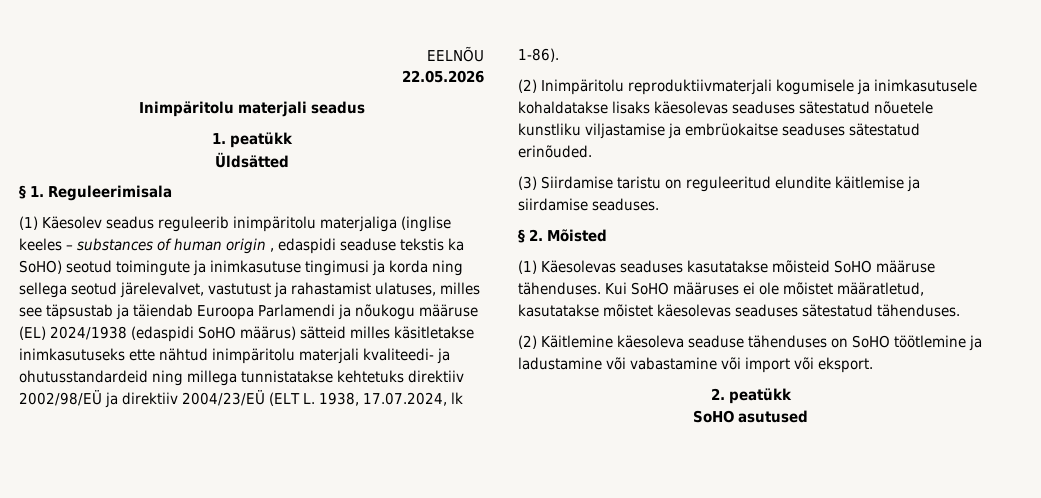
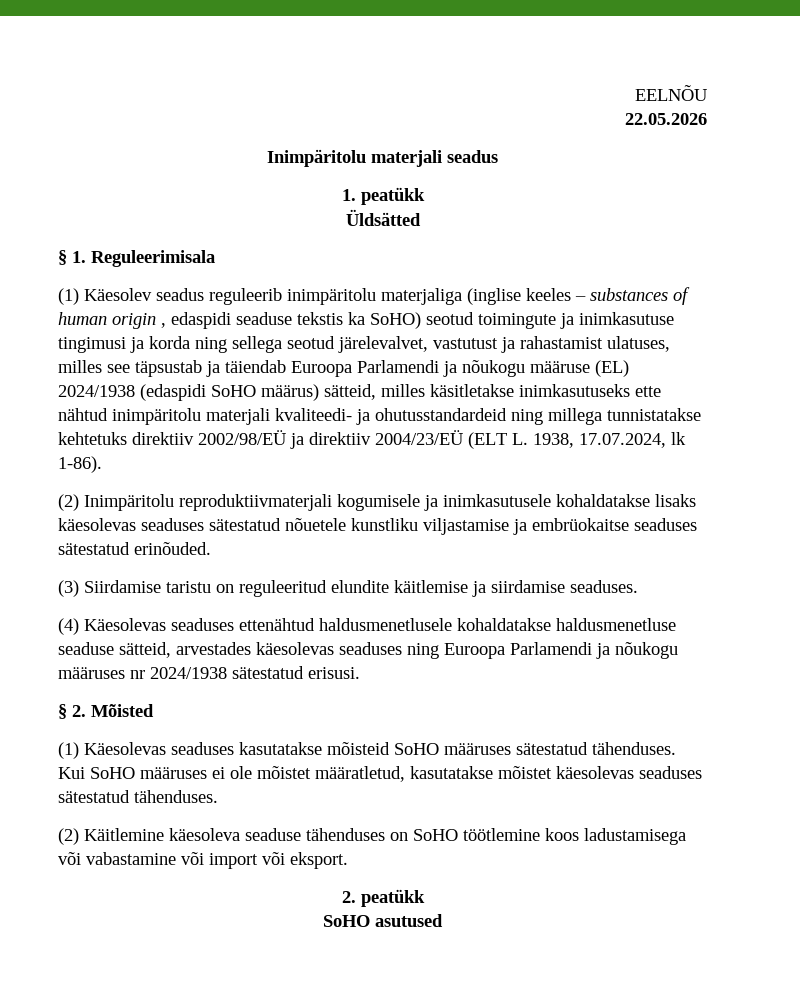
- (1) Käesolev seadus reguleerib inimpäritolu materjaliga (inglise keeles – substances of human origin , edaspidi seaduse tekstis ka SoHO) seotud toimingute ja inimkasutuse tingimusi ja korda ning sellega seotud järelevalvet, vastutust ja rahastamist ulatuses, milles see täpsustab ja täiendab Euroopa Parlamendi ja nõukogu määruse (EL) 2024/1938 (edaspidi SoHO määrus) sätteid milles käsitletakse inimkasutuseks ette nähtud inimpäritolu materjali kvaliteedi- ja ohutusstandardeid ning millega tunnistatakse kehtetuks direktiiv 2002/98/EÜ ja direktiiv 2004/23/EÜ (ELT L. 1938, 17.07.2024, lk 1-86).
+ (1) Käesolev seadus reguleerib inimpäritolu materjaliga (inglise keeles – substances of human origin , edaspidi seaduse tekstis ka SoHO) seotud toimingute ja inimkasutuse tingimusi ja korda ning sellega seotud järelevalvet, vastutust ja rahastamist ulatuses, milles see täpsustab ja täiendab Euroopa Parlamendi ja nõukogu määruse (EL) 2024/1938 (edaspidi SoHO määrus) sätteid, milles käsitletakse inimkasutuseks ette nähtud inimpäritolu materjali kvaliteedi- ja ohutusstandardeid ning millega tunnistatakse kehtetuks direktiiv 2002/98/EÜ ja direktiiv 2004/23/EÜ (ELT L. 1938, 17.07.2024, lk 1-86).
+ (4) Käesolevas seaduses ettenähtud haldusmenetlusele kohaldatakse haldusmenetluse seaduse sätteid, arvestades käesolevas seaduses ning Euroopa Parlamendi ja nõukogu määruses nr 2024/1938 sätestatud erisusi.
- (1) Käesolevas seaduses kasutatakse mõisteid SoHO määruse tähenduses.
+ (1) Käesolevas seaduses kasutatakse mõisteid SoHO määruses sätestatud tähenduses.
- (2) Käitlemine käesoleva seaduse tähenduses on SoHO töötlemine ja ladustamine või vabastamine või import või eksport.
+ (2) Käitlemine käesoleva seaduse tähenduses on SoHO töötlemine koos ladustamisega või vabastamine või import või eksport.

